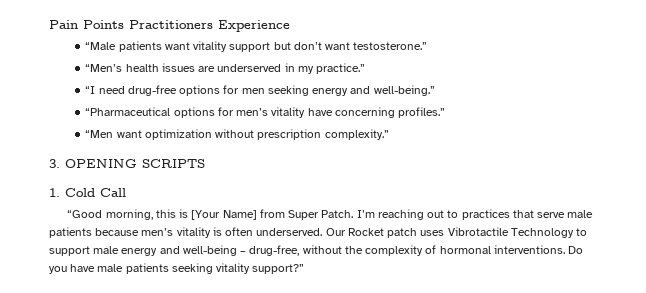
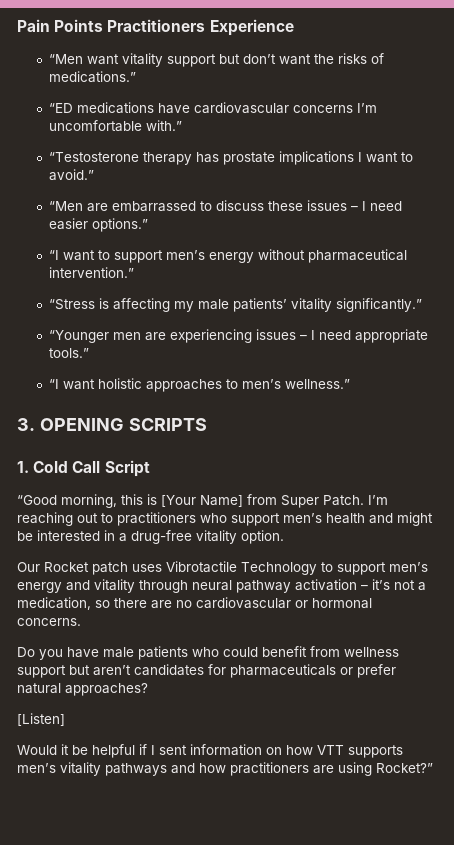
- “Male patients want vitality support but don’t want testosterone.”
- “Men’s health issues are underserved in my practice.”
- “I need drug-free options for men seeking energy and well-being.”
- “Pharmaceutical options for men’s vitality have concerning profiles.”
- “Men want optimization without prescription complexity.”
+ “Men want vitality support but don’t want the risks of medications.”
+ “ED medications have cardiovascular concerns I’m uncomfortable with.”
+ “Testosterone therapy has prostate implications I want to avoid.”
+ “Men are embarrassed to discuss these issues – I need easier options.”
+ “I want to support men’s energy without pharmaceutical intervention.”
+ “Stress is affecting my male patients’ vitality significantly.”
+ “Younger men are experiencing issues – I need appropriate tools.”
+ “I want holistic approaches to men’s wellness.”
- 1. Cold Call
+ 1. Cold Call Script
- I’m reaching out to practices that serve male patients because men’s vitality is often underserved. Our Rocket patch uses Vibrotactile Technology to support male energy and well-being – drug-free, without the complexity of hormonal interventions. Do you have male patients seeking vitality support?”
+ I’m reaching out to practitioners who support men’s health and might be interested in a drug-free vitality option.
+ Our Rocket patch uses Vibrotactile Technology to support men’s energy and vitality through neural pathway activation – it’s not a medication, so there are no cardiovascular or hormonal concerns.
+ Do you have male patients who could benefit from wellness support but aren’t candidates for pharmaceuticals or prefer natural approaches?
+ [Listen]
+ Would it be helpful if I sent information on how VTT supports men’s vitality pathways and how practitioners are using Rocket?”

